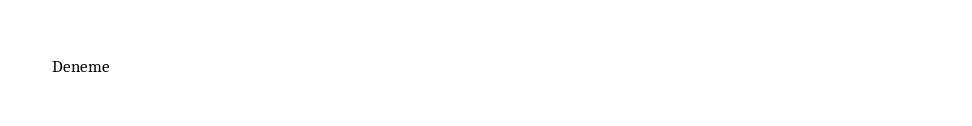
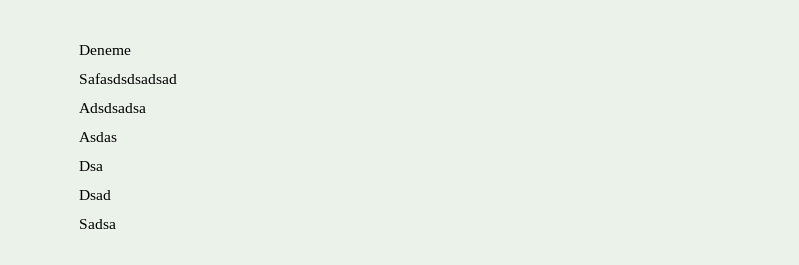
+ Safasdsdsadsad
+ Adsdsadsa
+ Asdas
+ Dsa
+ Dsad
+ Sadsa

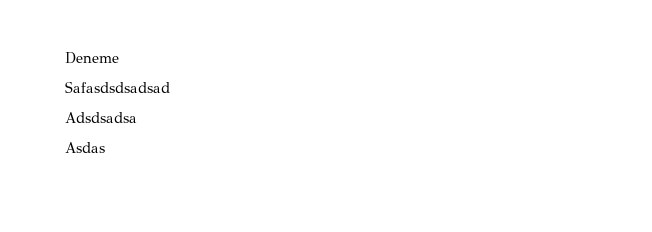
- Dsa
- Dsad
- Sadsa

